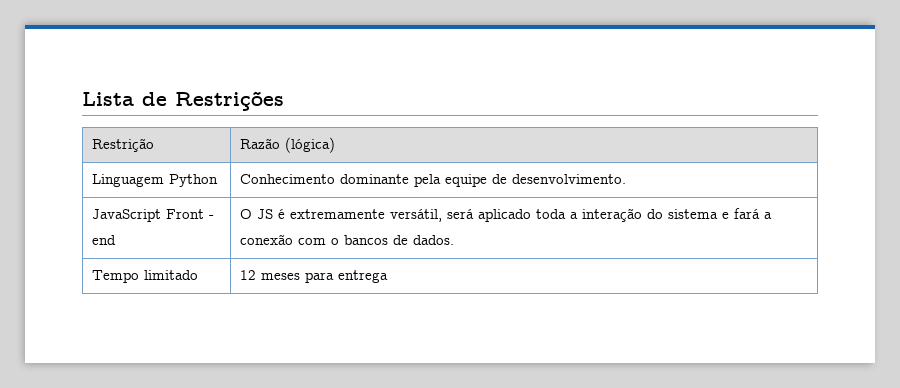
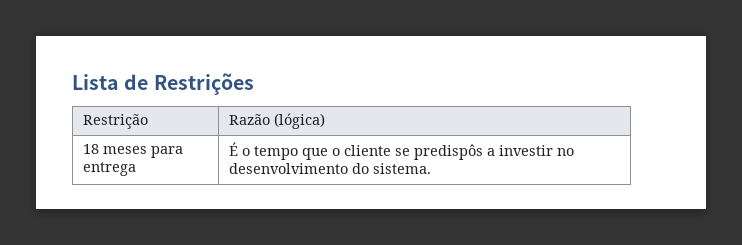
- Linguagem Python | Conhecimento dominante pela equipe de desenvolvimento.
- JavaScript Front - end | O JS é extremamente versátil, será aplicado toda a interação do sistema e fará a conexão com o bancos de dados.
- Tempo limitado | 12 meses para entrega
+ 18 meses para entrega | É o tempo que o cliente se predispôs a investir no desenvolvimento do sistema.

